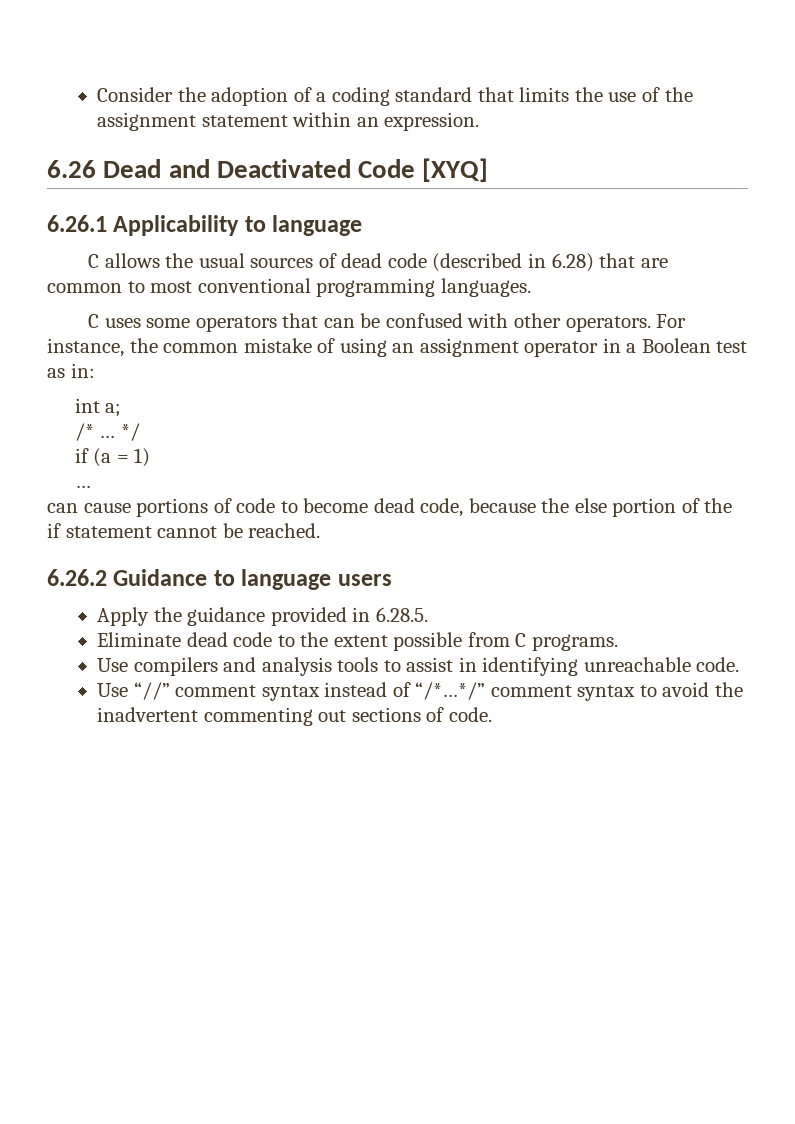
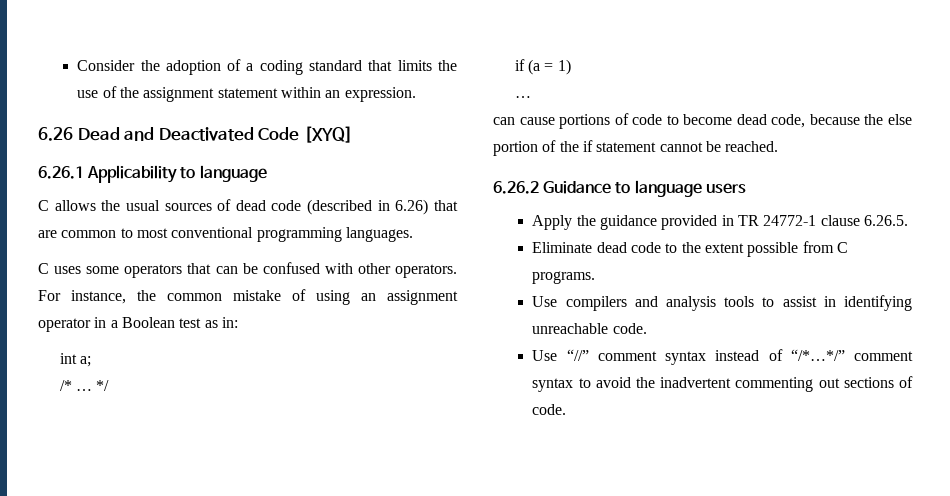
- C allows the usual sources of dead code (described in 6.28) that are common to most conventional programming languages.
+ C allows the usual sources of dead code (described in 6.26) that are common to most conventional programming languages.
- Apply the guidance provided in 6.28.5.
+ Apply the guidance provided in TR 24772-1 clause 6.26.5.

